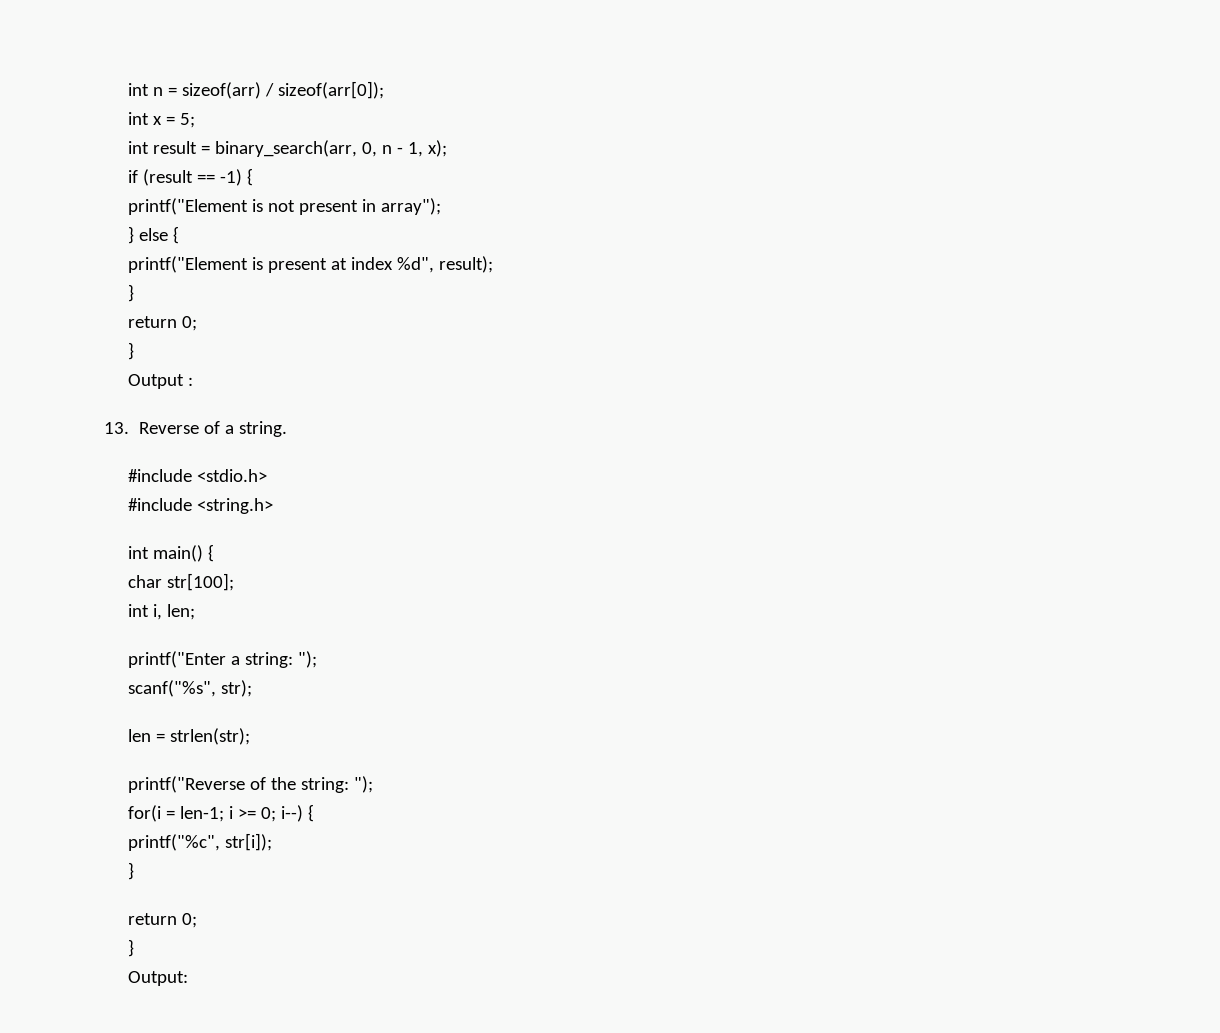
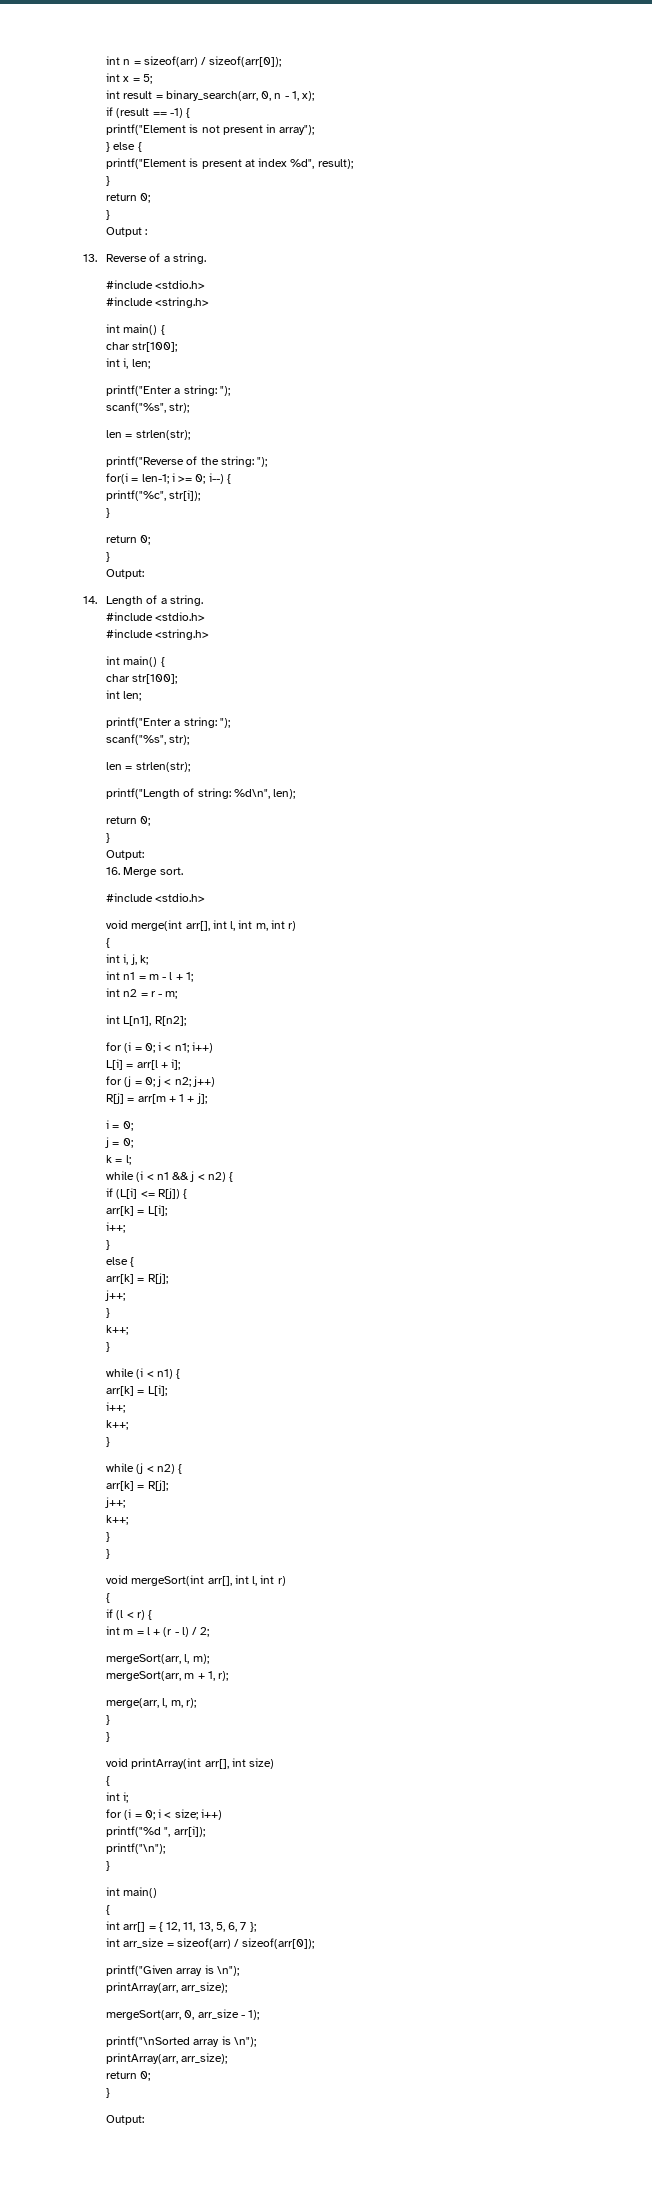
+ 14. Length of a string.
+ #include <stdio.h>
+ #include <string.h>
+ int main() {
+ char str[100];
+ int len;
+ printf("Enter a string: ");
+ scanf("%s", str);
+ len = strlen(str);
+ printf("Length of string: %d\n", len);
+ return 0;
+ }
+ Output:
+ 16. Merge sort.
+ #include <stdio.h>
+ void merge(int arr[], int l, int m, int r)
+ {
+ int i, j, k;
+ int n1 = m - l + 1;
+ int n2 = r - m;
+ int L[n1], R[n2];
+ for (i = 0; i < n1; i++)
+ L[i] = arr[l + i];
+ for (j = 0; j < n2; j++)
+ R[j] = arr[m + 1 + j];
+ i = 0;
+ j = 0;
+ k = l;
+ while (i < n1 && j < n2) {
+ if (L[i] <= R[j]) {
+ arr[k] = L[i];
+ i++;
+ }
+ else {
+ arr[k] = R[j];
+ j++;
+ }
+ k++;
+ }
+ while (i < n1) {
+ arr[k] = L[i];
+ i++;
+ k++;
+ }
+ while (j < n2) {
+ arr[k] = R[j];
+ j++;
+ k++;
+ }
+ }
+ void mergeSort(int arr[], int l, int r)
+ {
+ if (l < r) {
+ int m = l + (r - l) / 2;
+ mergeSort(arr, l, m);
+ mergeSort(arr, m + 1, r);
+ merge(arr, l, m, r);
+ }
+ }
+ void printArray(int arr[], int size)
+ {
+ int i;
+ for (i = 0; i < size; i++)
+ printf("%d ", arr[i]);
+ printf("\n");
+ }
+ int main()
+ {
+ int arr[] = { 12, 11, 13, 5, 6, 7 };
+ int arr_size = sizeof(arr) / sizeof(arr[0]);
+ printf("Given array is \n");
+ printArray(arr, arr_size);
+ mergeSort(arr, 0, arr_size - 1);
+ printf("\nSorted array is \n");
+ printArray(arr, arr_size);
+ return 0;
+ }
+ Output:

